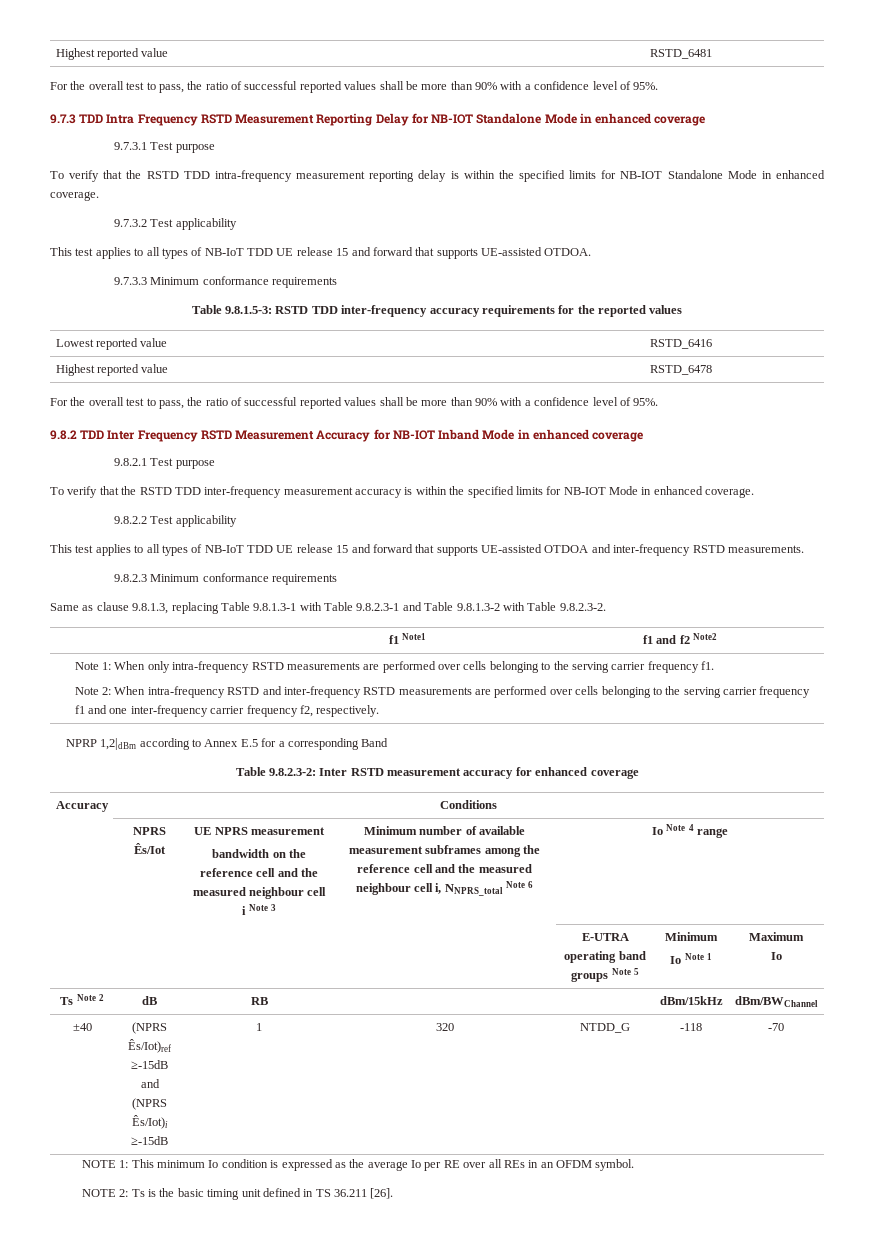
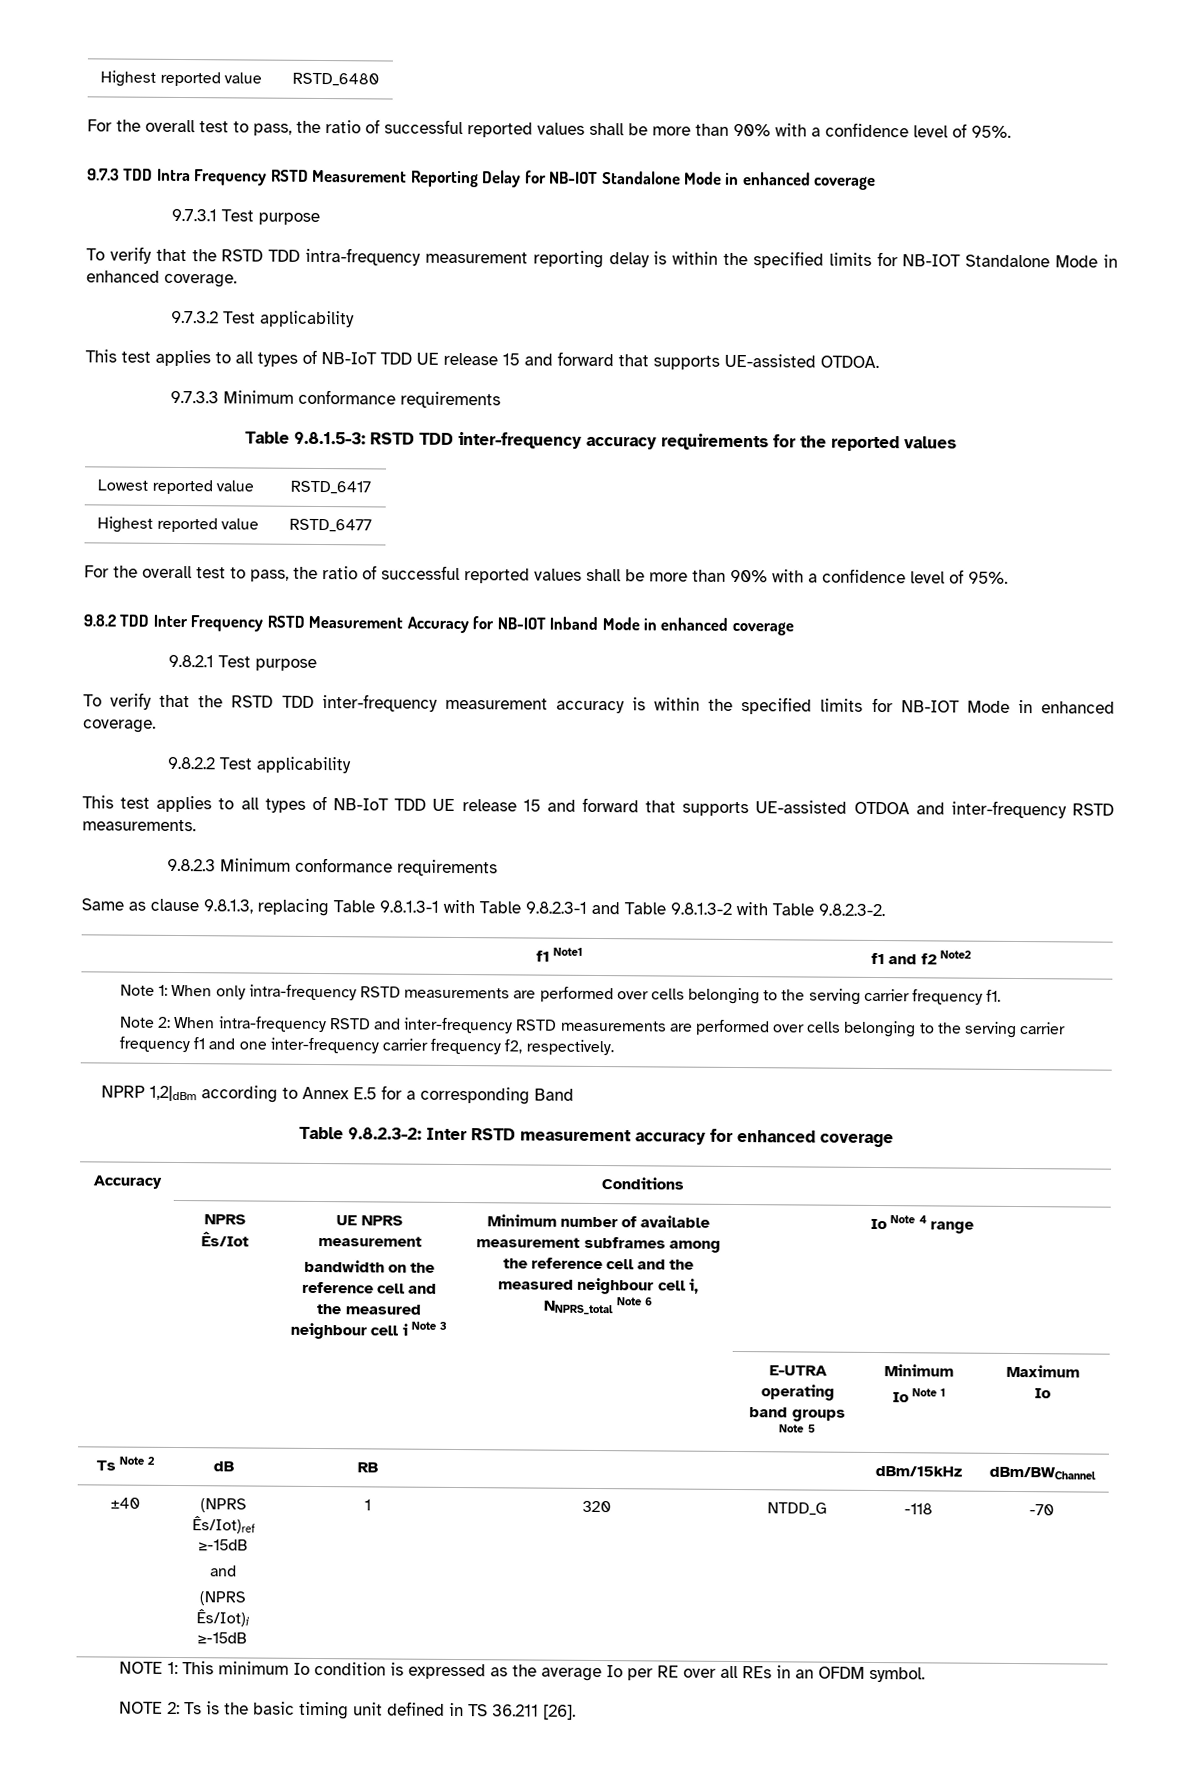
- Highest reported value | RSTD_6481
+ Highest reported value | RSTD_6480
- Lowest reported value | RSTD_6416
- Highest reported value | RSTD_6478
+ Lowest reported value | RSTD_6417
+ Highest reported value | RSTD_6477

